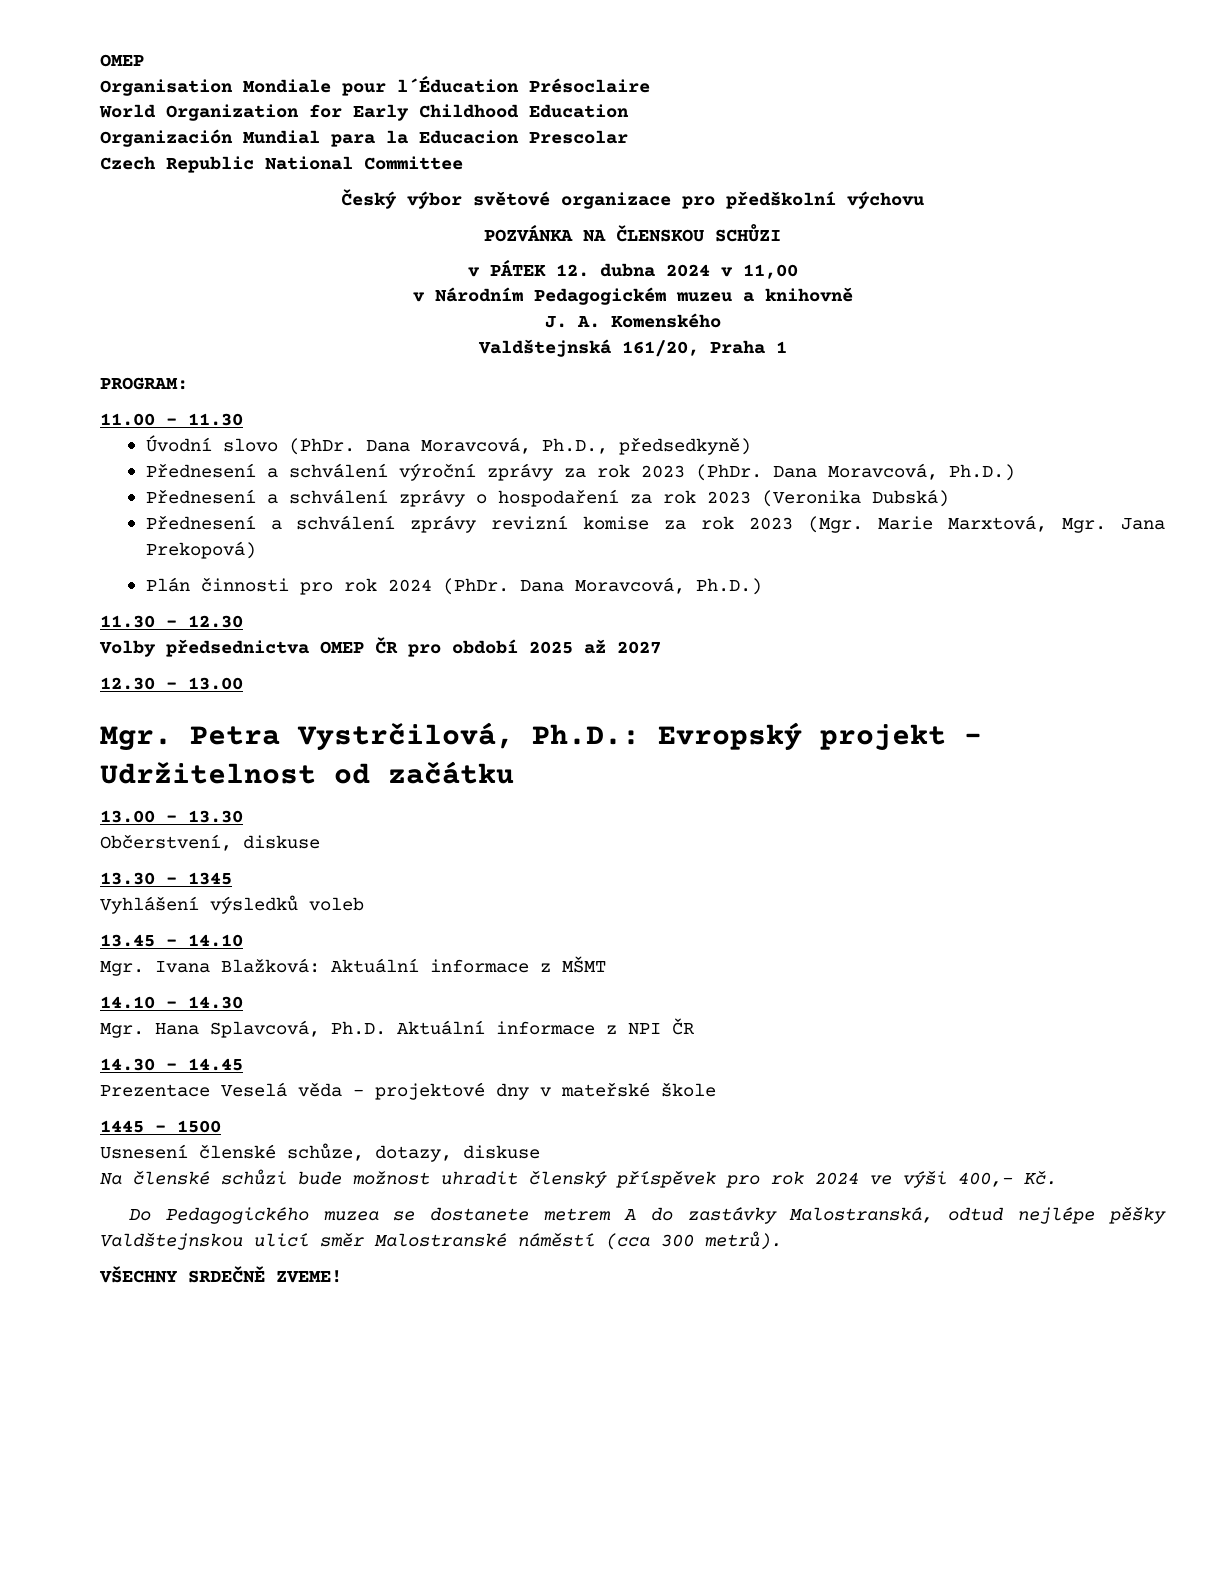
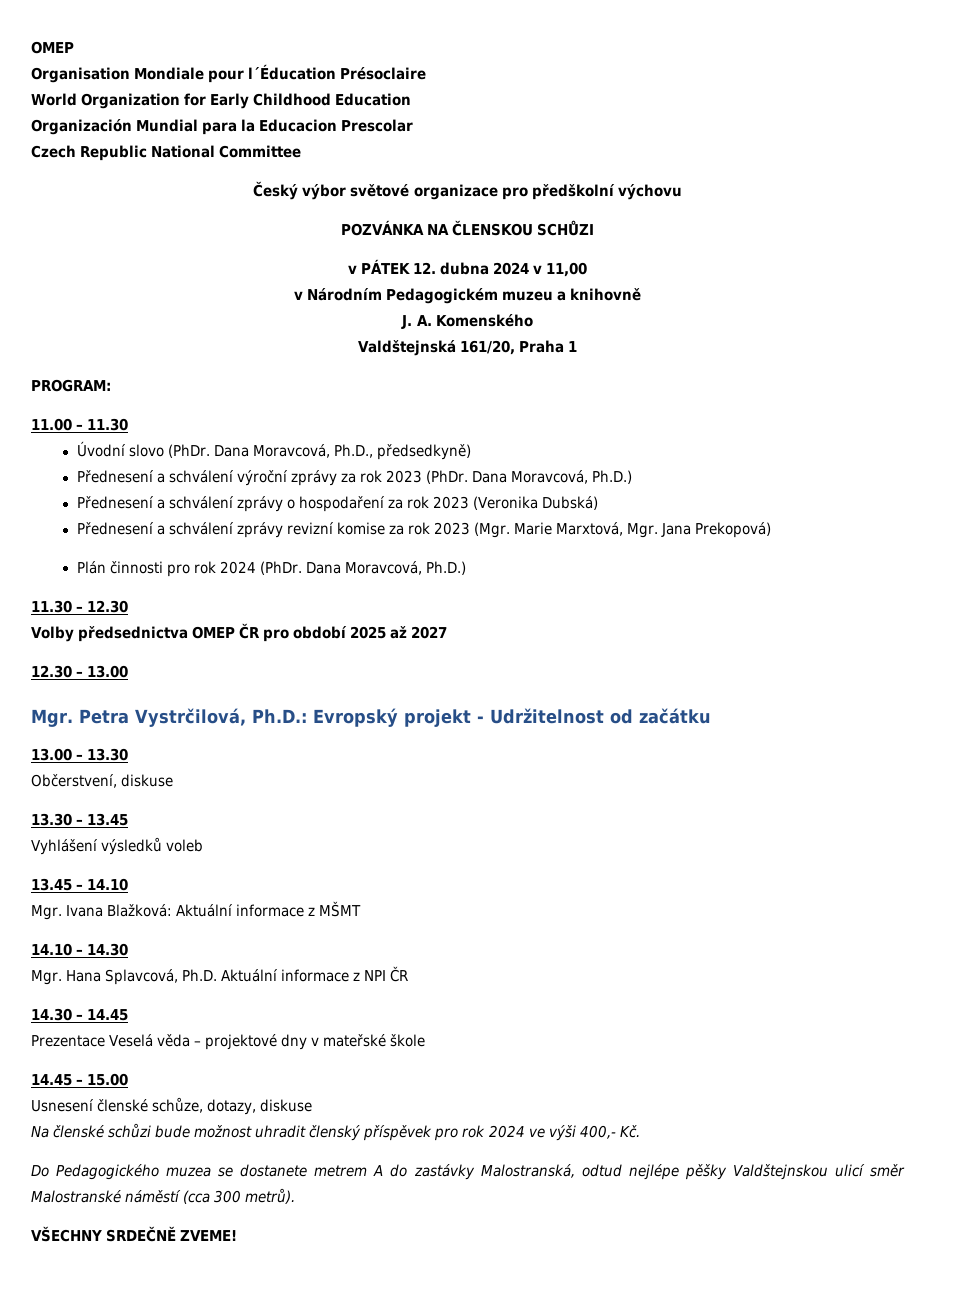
- 13.30 – 1345
+ 13.30 – 13.45
- 1445 – 1500
+ 14.45 – 15.00

